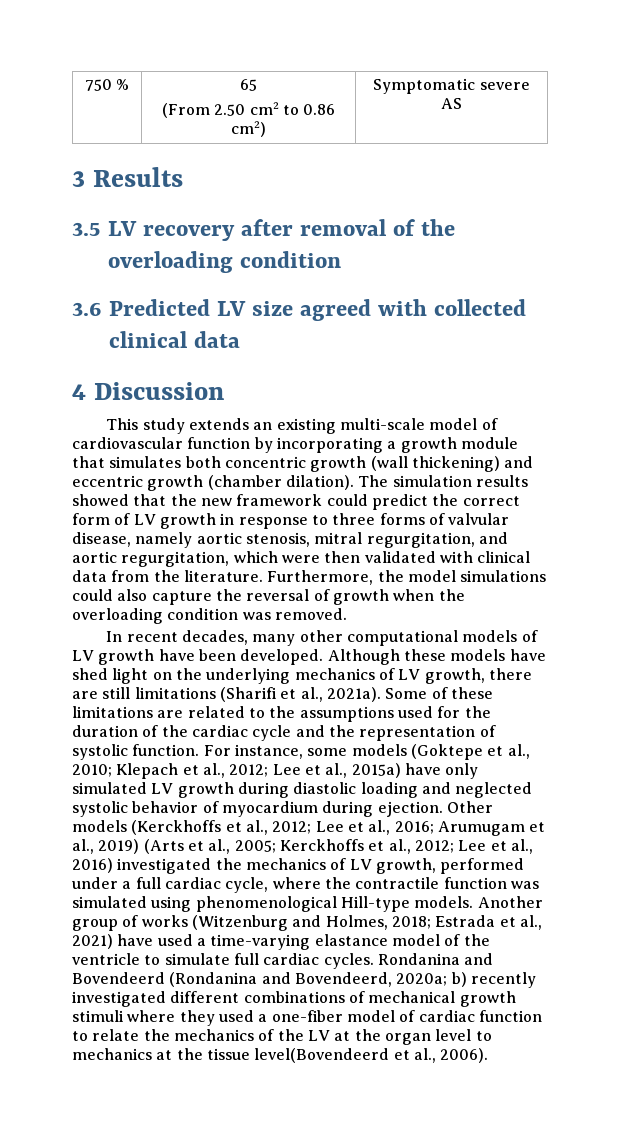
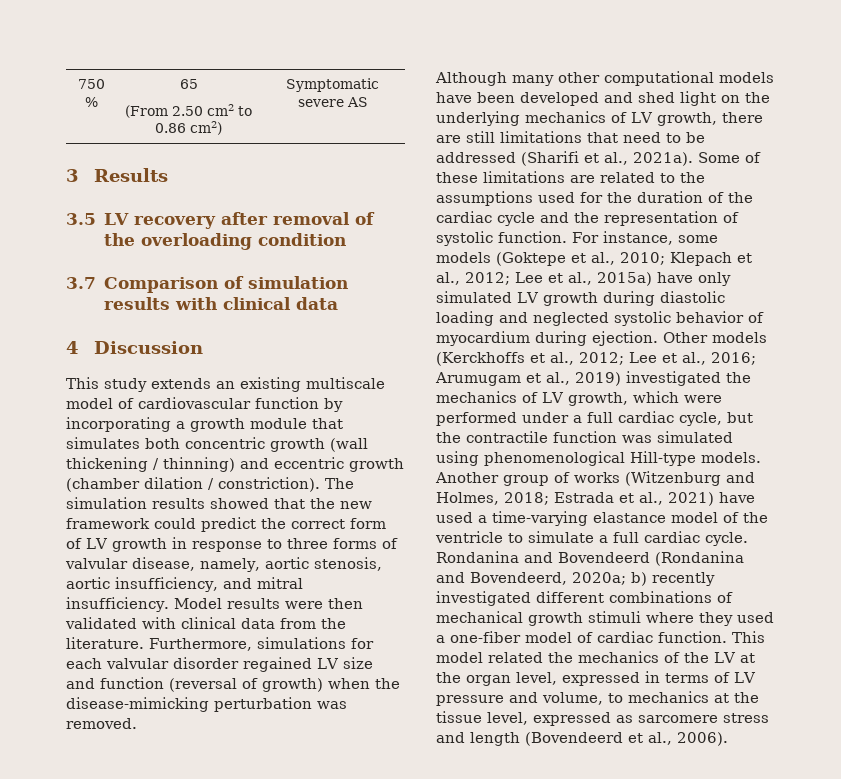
- 3.6 Predicted LV size agreed with collected clinical data
+ 3.7 Comparison of simulation results with clinical data
- This study extends an existing multi-scale model of cardiovascular function by incorporating a growth module that simulates both concentric growth (wall thickening) and eccentric growth (chamber dilation).
+ This study extends an existing multiscale model of cardiovascular function by incorporating a growth module that simulates both concentric growth (wall thickening / thinning) and eccentric growth (chamber dilation / constriction).
- The simulation results showed that the new framework could predict the correct form of LV growth in response to three forms of valvular disease, namely aortic stenosis, mitral regurgitation, and aortic regurgitation, which were then validated with clinical data from the literature.
+ The simulation results showed that the new framework could predict the correct form of LV growth in response to three forms of valvular disease, namely, aortic stenosis, aortic insufficiency, and mitral insufficiency. Model results were then validated with clinical data from the literature.
- Furthermore, the model simulations could also capture the reversal of growth when the overloading condition was removed.
+ Furthermore, simulations for each valvular disorder regained LV size and function (reversal of growth) when the disease-mimicking perturbation was removed.
- In recent decades, many other computational models of LV growth have been developed. Although these models have shed light on the underlying mechanics of LV growth, there are still limitations (Sharifi et al., 2021a).
+ Although many other computational models have been developed and shed light on the underlying mechanics of LV growth, there are still limitations that need to be addressed (Sharifi et al., 2021a).
- Other models (Kerckhoffs et al., 2012; Lee et al., 2016; Arumugam et al., 2019) (Arts et al., 2005; Kerckhoffs et al., 2012; Lee et al., 2016) investigated the mechanics of LV growth, performed under a full cardiac cycle, where the contractile function was simulated using phenomenological Hill-type models.
+ Other models (Kerckhoffs et al., 2012; Lee et al., 2016; Arumugam et al., 2019) investigated the mechanics of LV growth, which were performed under a full cardiac cycle, but the contractile function was simulated using phenomenological Hill-type models.
- Another group of works (Witzenburg and Holmes, 2018; Estrada et al., 2021) have used a time-varying elastance model of the ventricle to simulate full cardiac cycles.
+ Another group of works (Witzenburg and Holmes, 2018; Estrada et al., 2021) have used a time-varying elastance model of the ventricle to simulate a full cardiac cycle.
- Rondanina and Bovendeerd (Rondanina and Bovendeerd, 2020a; b) recently investigated different combinations of mechanical growth stimuli where they used a one-fiber model of cardiac function to relate the mechanics of the LV at the organ level to mechanics at the tissue level(Bovendeerd et al., 2006).
+ Rondanina and Bovendeerd (Rondanina and Bovendeerd, 2020a; b) recently investigated different combinations of mechanical growth stimuli where they used a one-fiber model of cardiac function. This model related the mechanics of the LV at the organ level, expressed in terms of LV pressure and volume, to mechanics at the tissue level, expressed as sarcomere stress and length (Bovendeerd et al., 2006).

